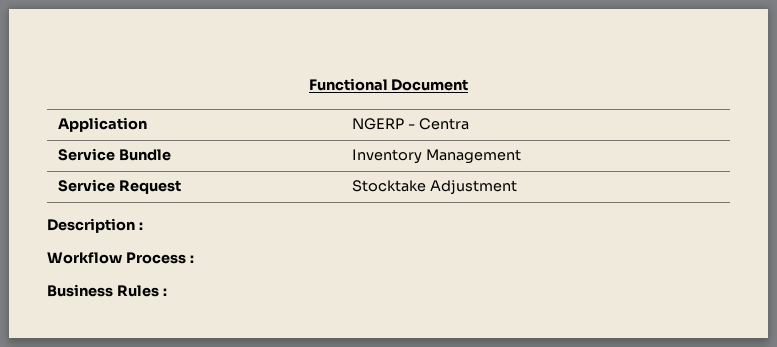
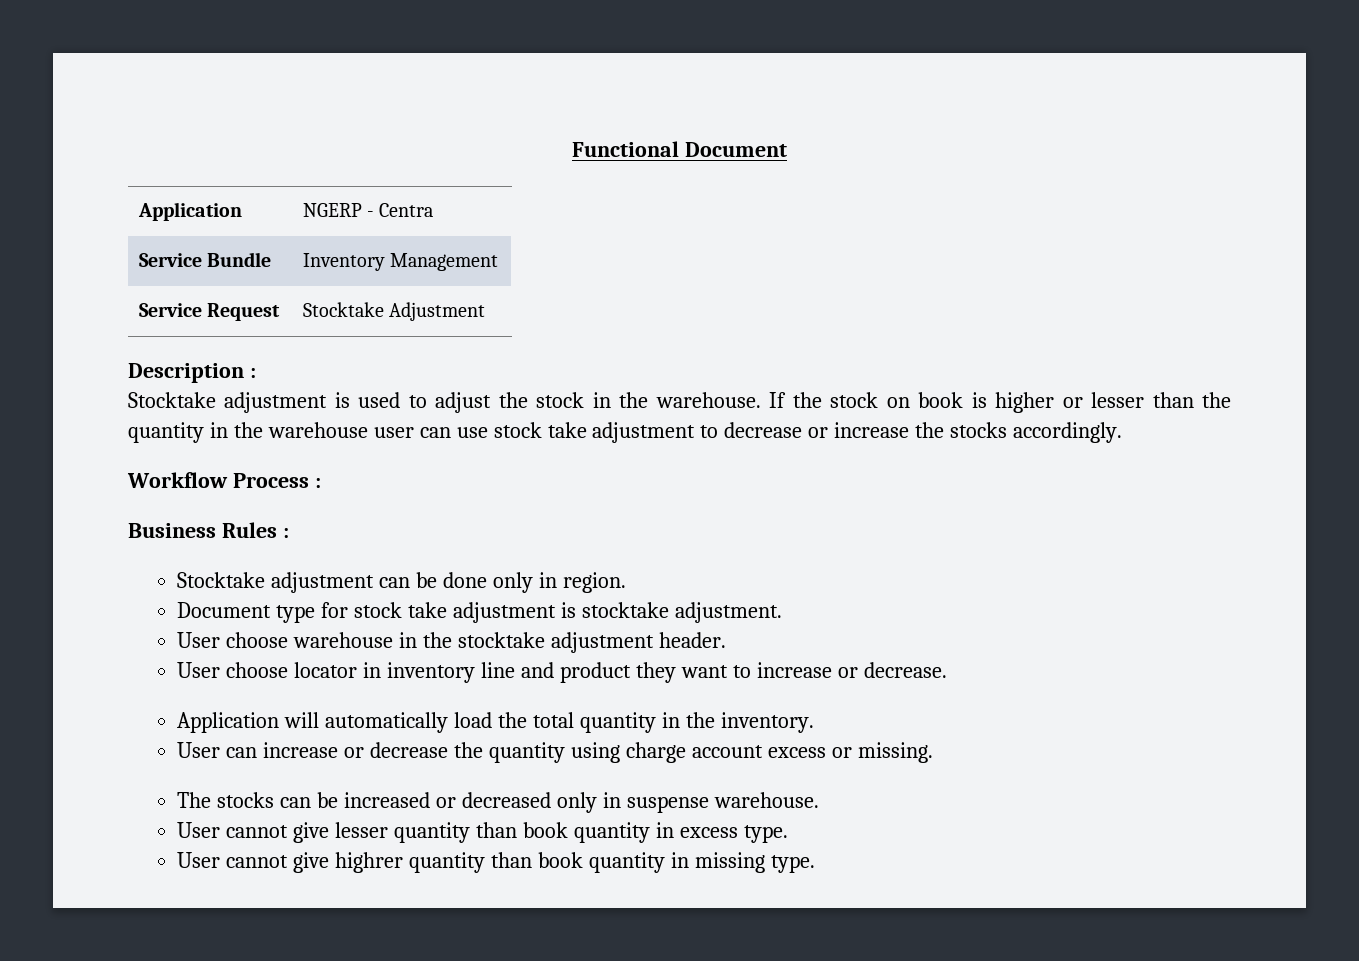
+ Stocktake adjustment is used to adjust the stock in the warehouse. If the stock on book is higher or lesser than the quantity in the warehouse user can use stock take adjustment to decrease or increase the stocks accordingly.
+ Stocktake adjustment can be done only in region.
+ Document type for stock take adjustment is stocktake adjustment.
+ User choose warehouse in the stocktake adjustment header.
+ User choose locator in inventory line and product they want to increase or decrease.
+ Application will automatically load the total quantity in the inventory.
+ User can increase or decrease the quantity using charge account excess or missing.
+ The stocks can be increased or decreased only in suspense warehouse.
+ User cannot give lesser quantity than book quantity in excess type.
+ User cannot give highrer quantity than book quantity in missing type.

